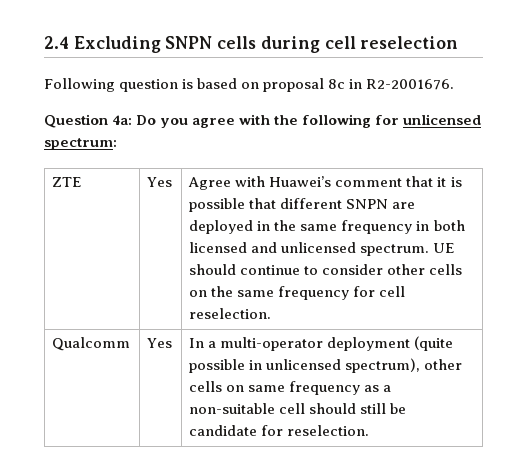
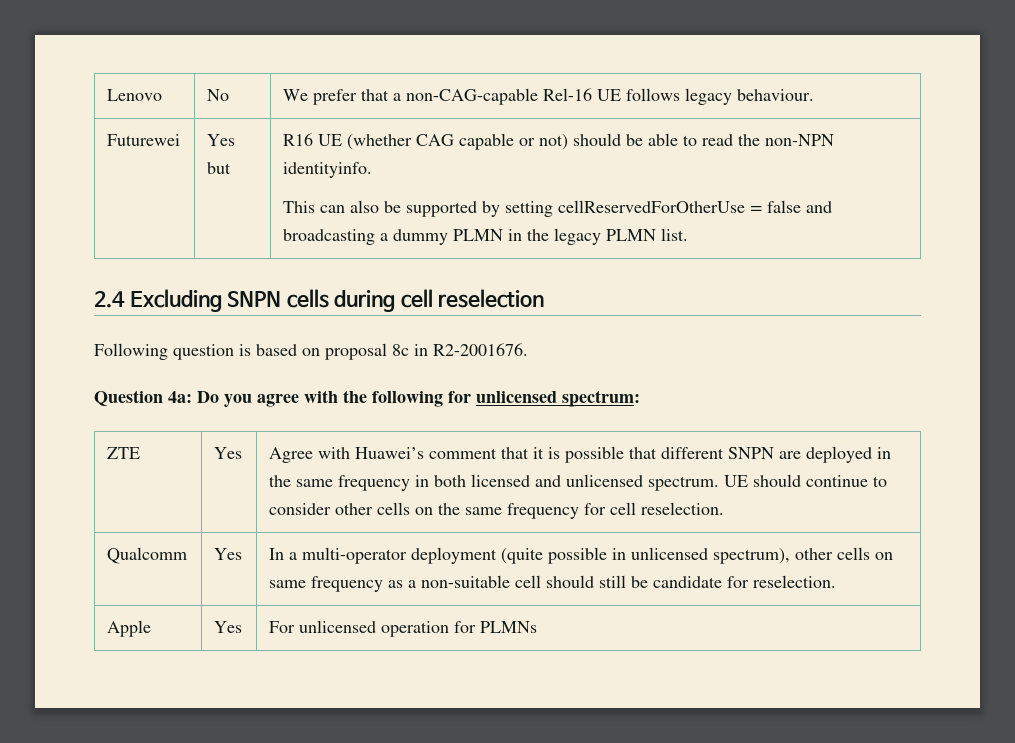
+ Lenovo | No | We prefer that a non-CAG-capable Rel-16 UE follows legacy behaviour.
+ Futurewei | Yes but | R16 UE (whether CAG capable or not) should be able to read the non-NPN identityinfo.
+ This can also be supported by setting cellReservedForOtherUse = false and broadcasting a dummy PLMN in the legacy PLMN list.
+ Apple | Yes | For unlicensed operation for PLMNs

